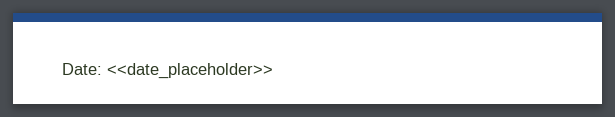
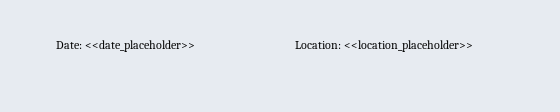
+ Location: <<location_placeholder>>

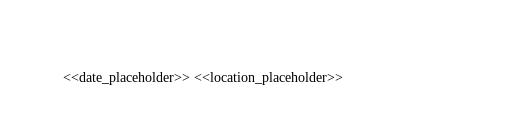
- Date: <<date_placeholder>>
- Location: <<location_placeholder>>
+ <<date_placeholder>> <<location_placeholder>>

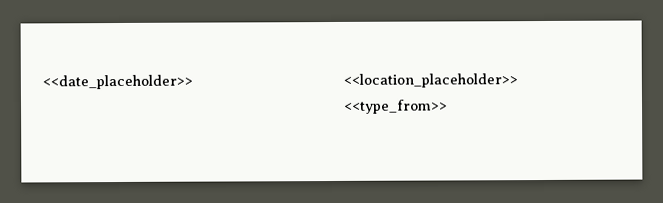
+ <<type_from>>

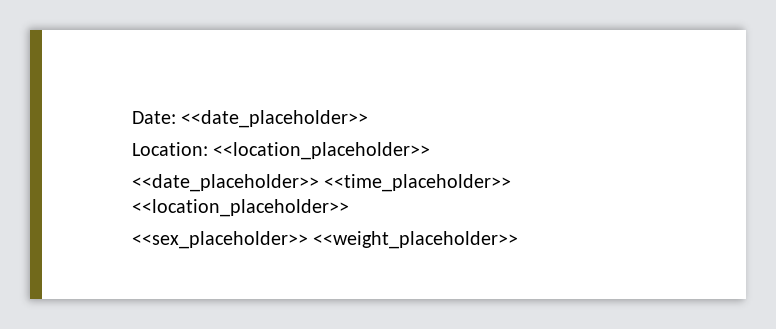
- <<date_placeholder>> <<location_placeholder>>
- <<type_from>>
+ Date: <<date_placeholder>>
+ Location: <<location_placeholder>>
+ <<date_placeholder>> <<time_placeholder>> <<location_placeholder>>
+ <<sex_placeholder>> <<weight_placeholder>>

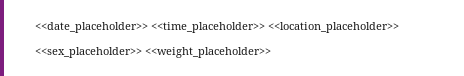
- Date: <<date_placeholder>>
- Location: <<location_placeholder>>

